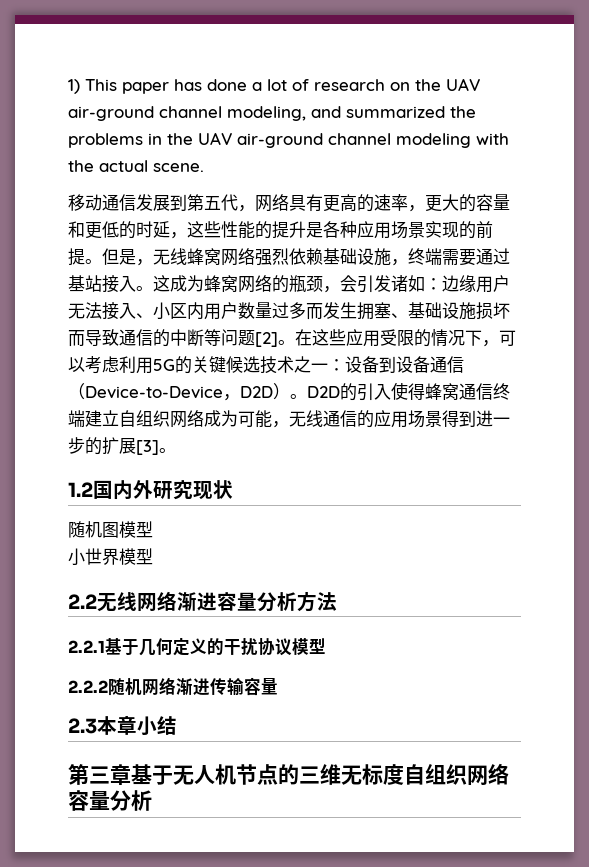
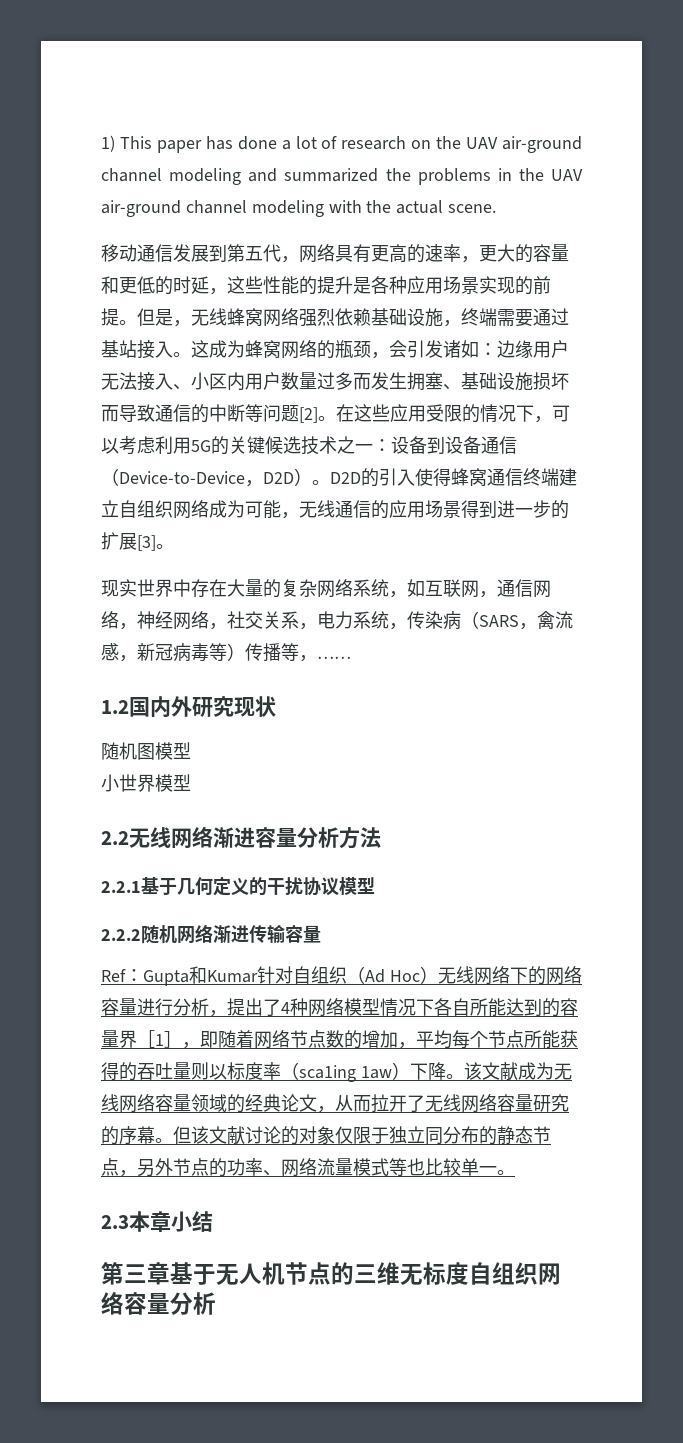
- 1) This paper has done a lot of research on the UAV air-ground channel modeling, and summarized the problems in the UAV air-ground channel modeling with the actual scene.
+ 1) This paper has done a lot of research on the UAV air-ground channel modeling and summarized the problems in the UAV air-ground channel modeling with the actual scene.
+ 现实世界中存在大量的复杂网络系统，如互联网，通信网络，神经网络，社交关系，电力系统，传染病（SARS，禽流感，新冠病毒等）传播等，……
+ Ref：Gupta和Kumar针对自组织（Ad Hoc）无线网络下的网络容量进行分析，提出了4种网络模型情况下各自所能达到的容量界［1］，即随着网络节点数的增加，平均每个节点所能获得的吞吐量则以标度率（sca1ing 1aw）下降。该文献成为无线网络容量领域的经典论文，从而拉开了无线网络容量研究的序幕。但该文献讨论的对象仅限于独立同分布的静态节点，另外节点的功率、网络流量模式等也比较单一。

